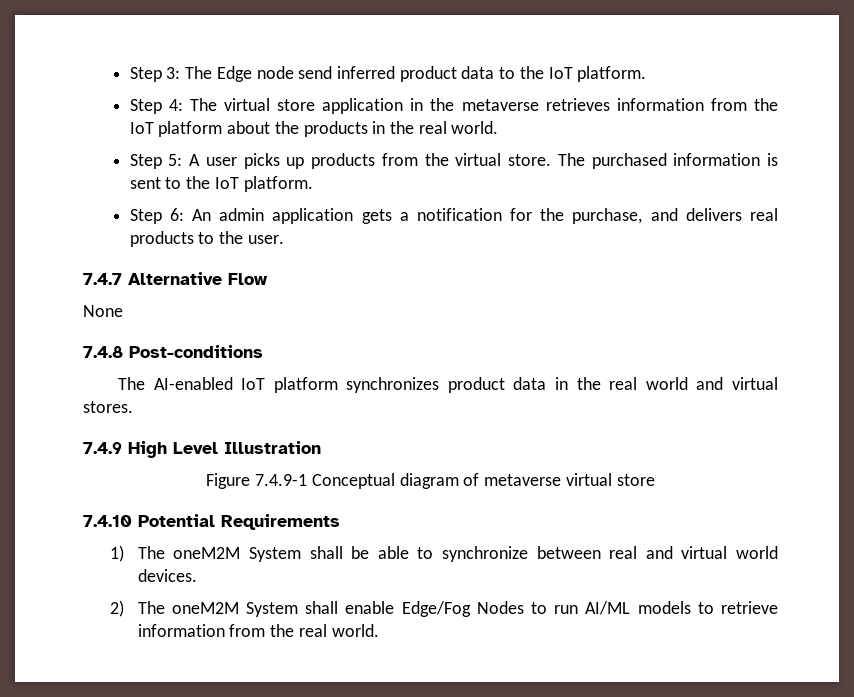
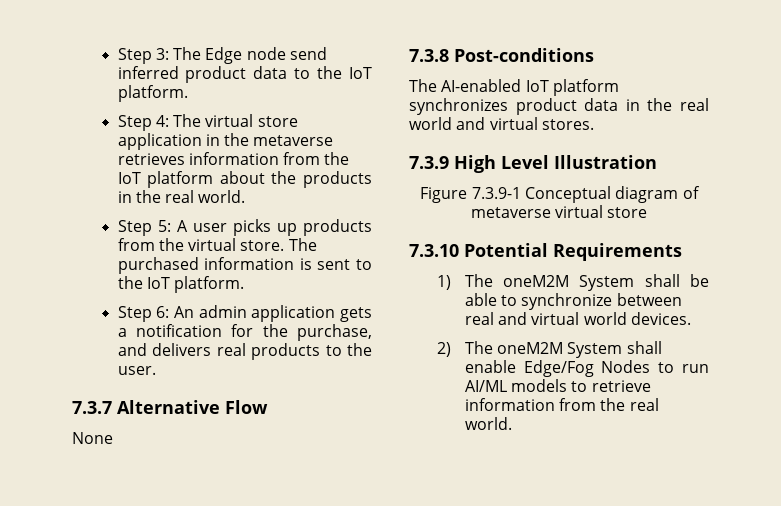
- 7.4.7 Alternative Flow
+ 7.3.7 Alternative Flow
- 7.4.8 Post-conditions
+ 7.3.8 Post-conditions
- 7.4.9 High Level Illustration
+ 7.3.9 High Level Illustration
- Figure 7.4.9-1 Conceptual diagram of metaverse virtual store
+ Figure 7.3.9-1 Conceptual diagram of metaverse virtual store
- 7.4.10 Potential Requirements
+ 7.3.10 Potential Requirements

